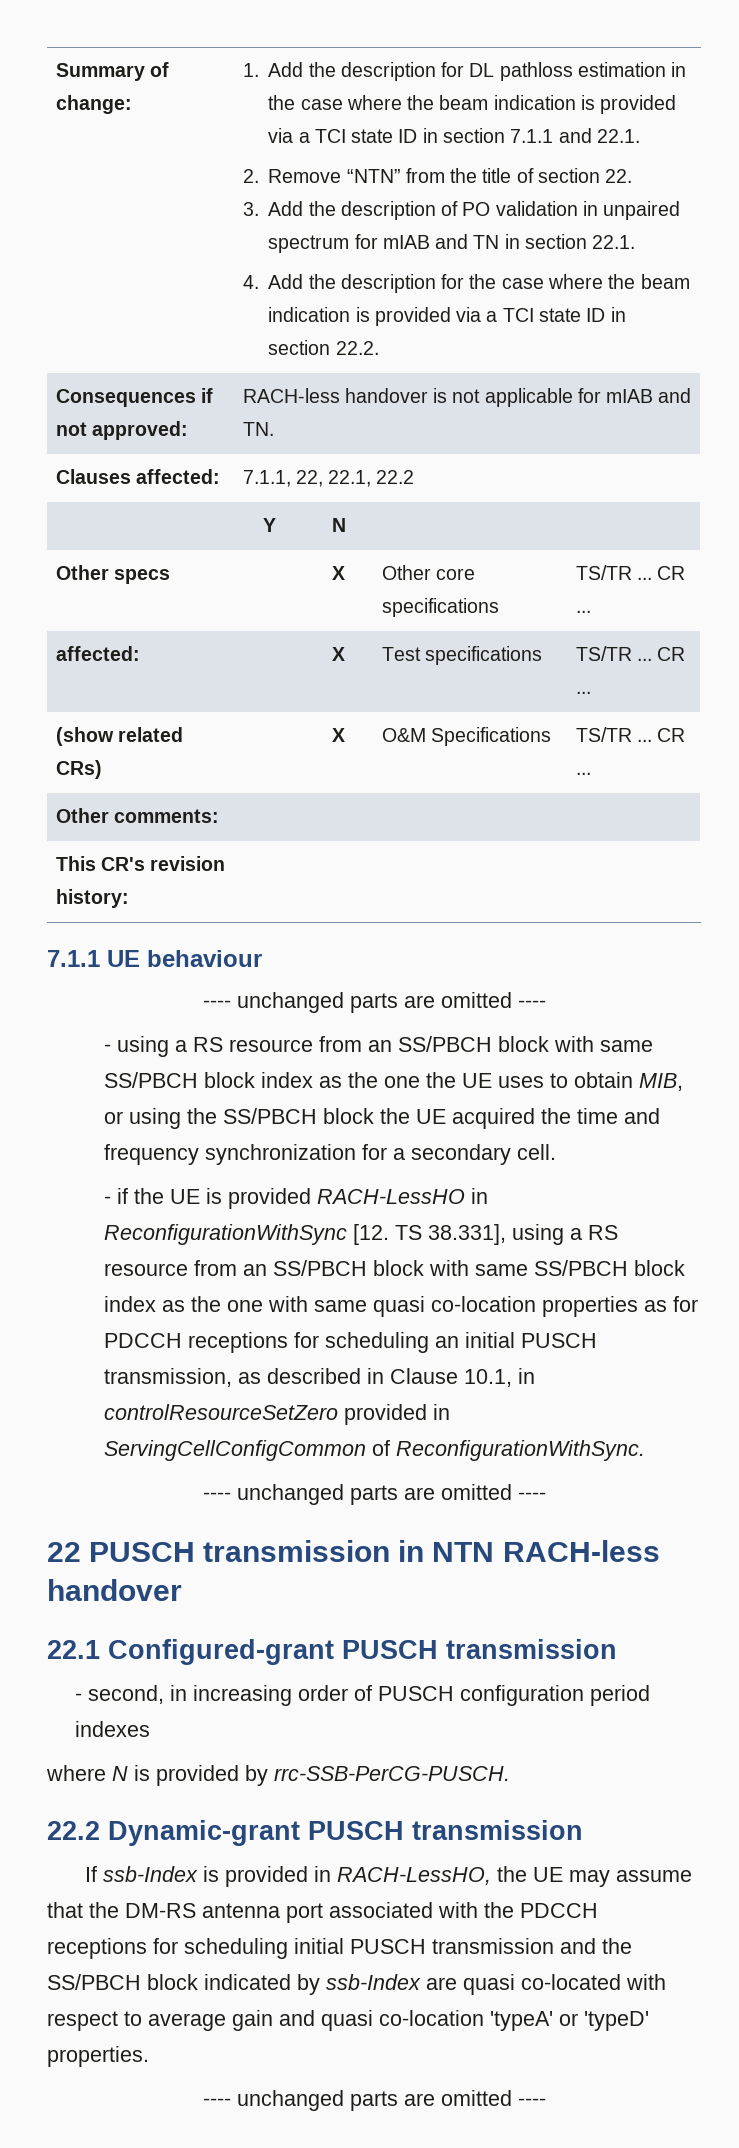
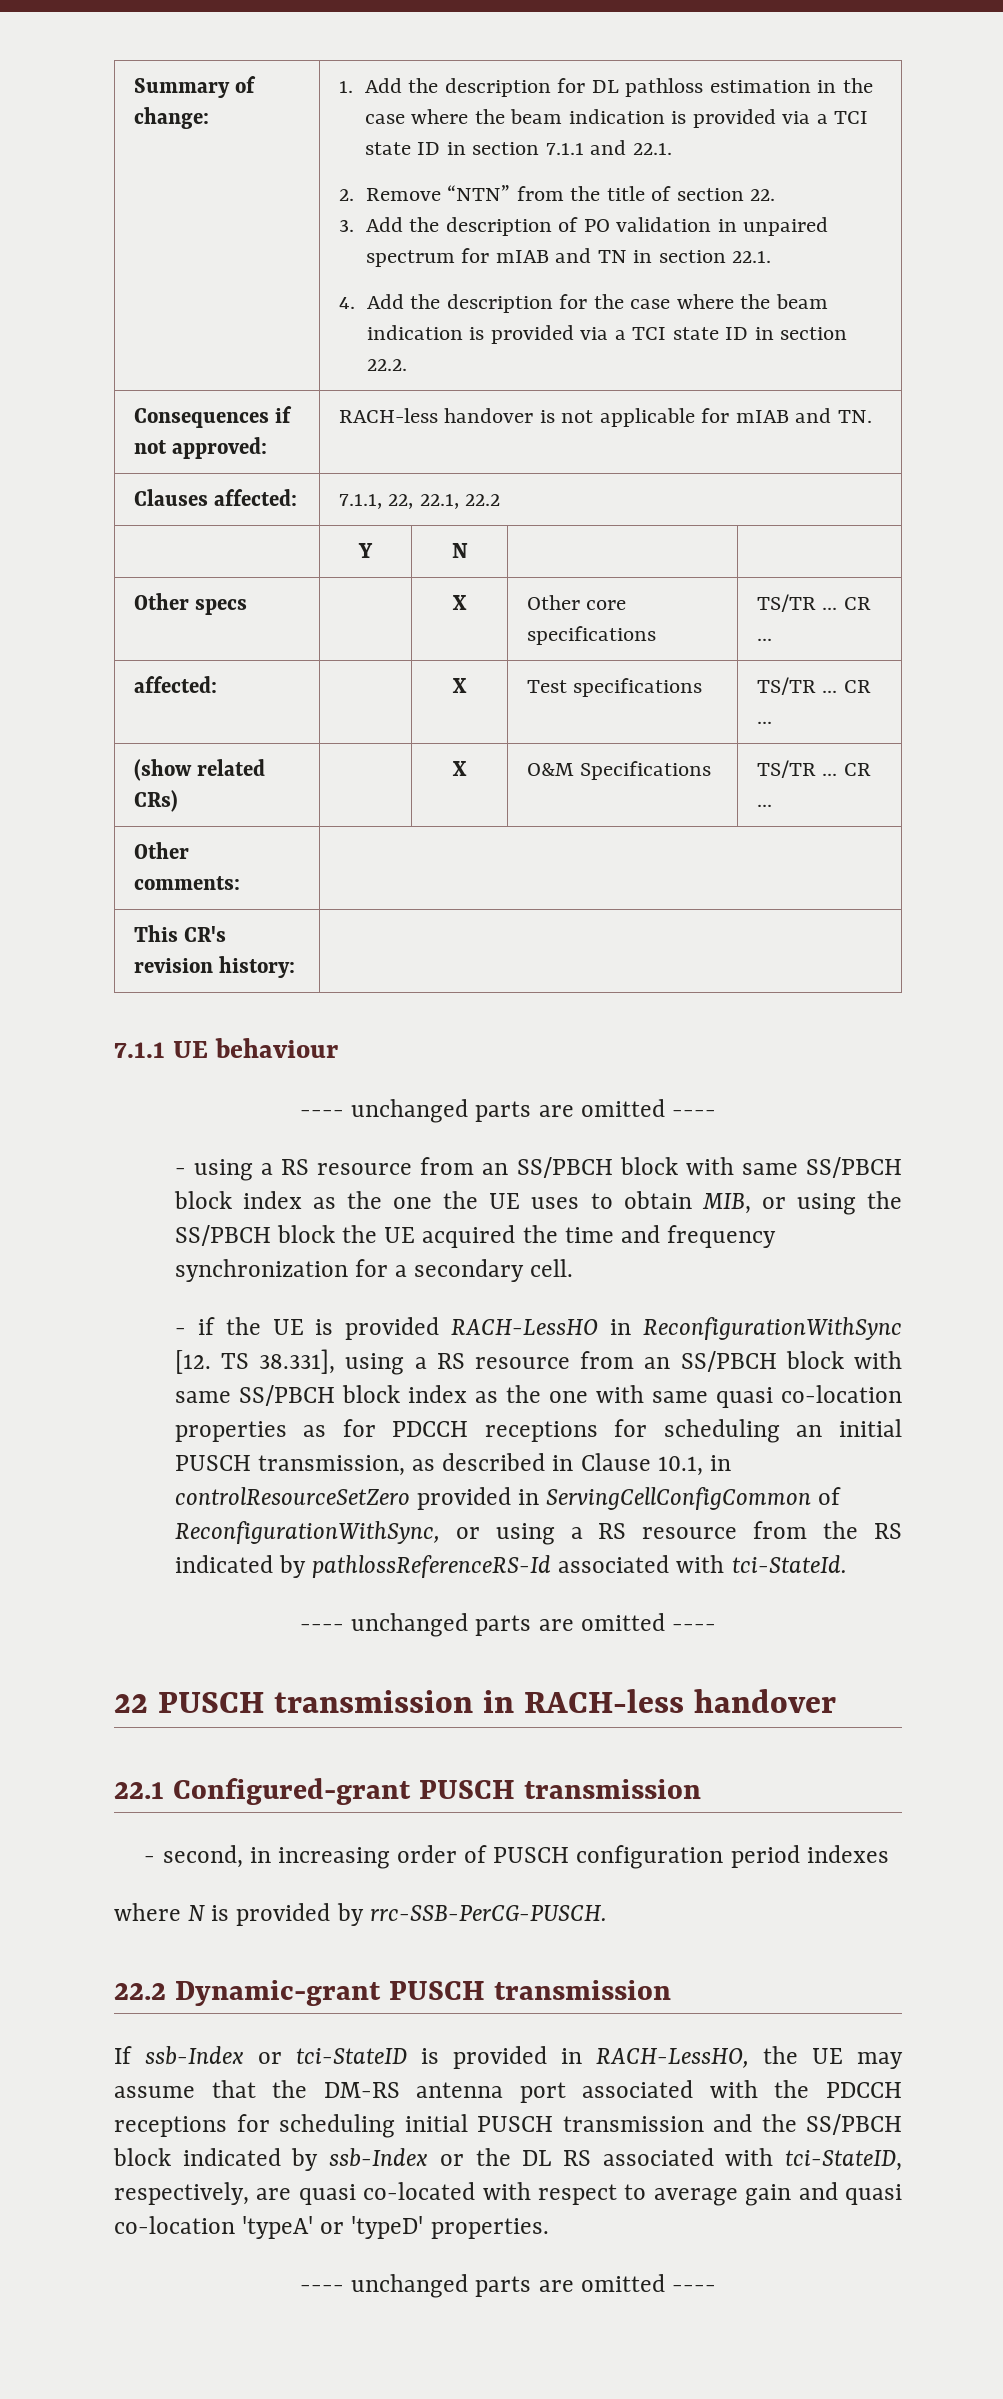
- - if the UE is provided RACH-LessHO in ReconfigurationWithSync [12. TS 38.331], using a RS resource from an SS/PBCH block with same SS/PBCH block index as the one with same quasi co-location properties as for PDCCH receptions for scheduling an initial PUSCH transmission, as described in Clause 10.1, in controlResourceSetZero provided in ServingCellConfigCommon of ReconfigurationWithSync.
+ - if the UE is provided RACH-LessHO in ReconfigurationWithSync [12. TS 38.331], using a RS resource from an SS/PBCH block with same SS/PBCH block index as the one with same quasi co-location properties as for PDCCH receptions for scheduling an initial PUSCH transmission, as described in Clause 10.1, in controlResourceSetZero provided in ServingCellConfigCommon of ReconfigurationWithSync, or using a RS resource from the RS indicated by pathlossReferenceRS-Id associated with tci-StateId.
- 22 PUSCH transmission in NTN RACH-less handover
+ 22 PUSCH transmission in RACH-less handover
- If ssb-Index is provided in RACH-LessHO, the UE may assume that the DM-RS antenna port associated with the PDCCH receptions for scheduling initial PUSCH transmission and the SS/PBCH block indicated by ssb-Index are quasi co-located with respect to average gain and quasi co-location 'typeA' or 'typeD' properties.
+ If ssb-Index or tci-StateID is provided in RACH-LessHO, the UE may assume that the DM-RS antenna port associated with the PDCCH receptions for scheduling initial PUSCH transmission and the SS/PBCH block indicated by ssb-Index or the DL RS associated with tci-StateID, respectively, are quasi co-located with respect to average gain and quasi co-location 'typeA' or 'typeD' properties.

